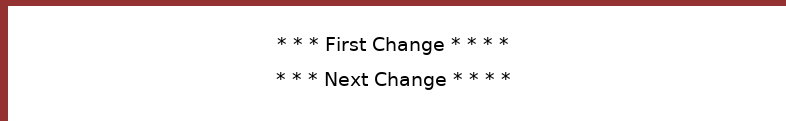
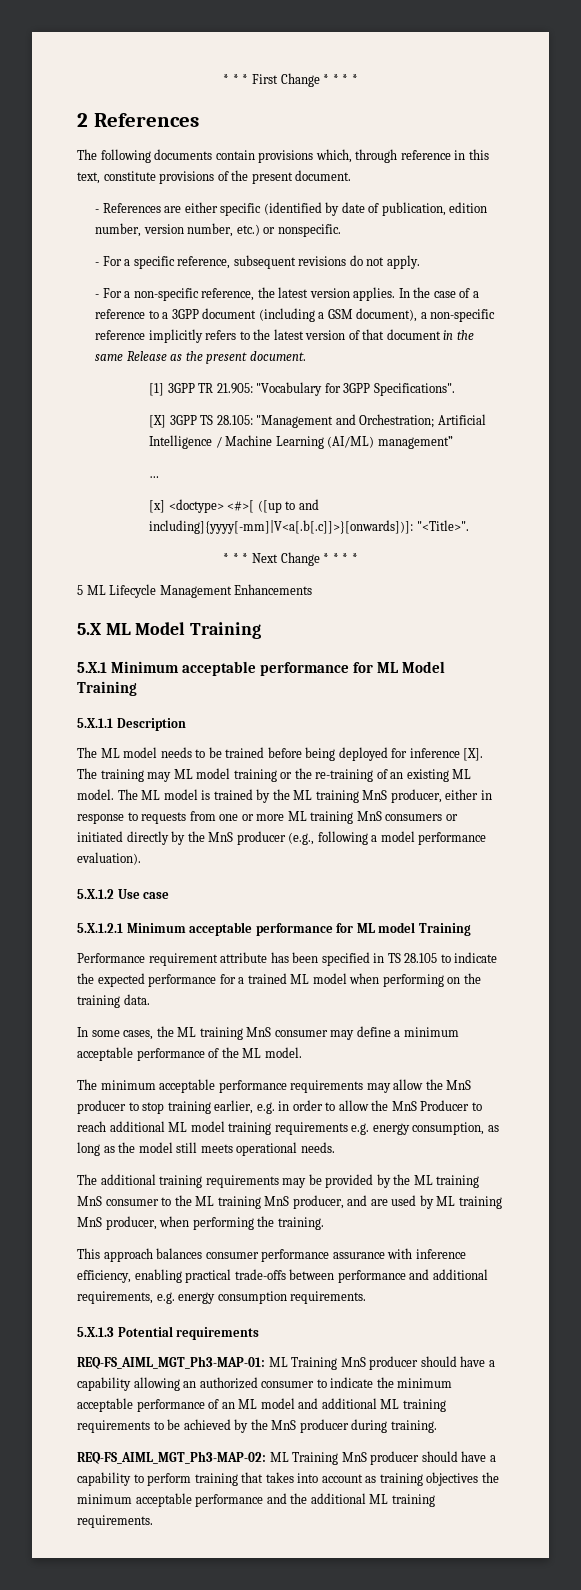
+ 2 References
+ The following documents contain provisions which, through reference in this text, constitute provisions of the present document.
+ - References are either specific (identified by date of publication, edition number, version number, etc.) or nonspecific.
+ - For a specific reference, subsequent revisions do not apply.
+ - For a non-specific reference, the latest version applies. In the case of a reference to a 3GPP document (including a GSM document), a non-specific reference implicitly refers to the latest version of that document in the same Release as the present document.
+ [1] 3GPP TR 21.905: "Vocabulary for 3GPP Specifications".
+ [X] 3GPP TS 28.105: "Management and Orchestration; Artificial Intelligence / Machine Learning (AI/ML) management”
+ …
+ [x] <doctype> <#>[ ([up to and including]{yyyy[-mm]|V<a[.b[.c]]>}[onwards])]: "<Title>".
+ 5 ML Lifecycle Management Enhancements
+ 5.X ML Model Training
+ 5.X.1 Minimum acceptable performance for ML Model Training
+ 5.X.1.1 Description
+ The ML model needs to be trained before being deployed for inference [X]. The training may ML model training or the re-training of an existing ML model. The ML model is trained by the ML training MnS producer, either in response to requests from one or more ML training MnS consumers or initiated directly by the MnS producer (e.g., following a model performance evaluation).
+ 5.X.1.2 Use case
+ 5.X.1.2.1 Minimum acceptable performance for ML model Training
+ Performance requirement attribute has been specified in TS 28.105 to indicate the expected performance for a trained ML model when performing on the training data.
+ In some cases, the ML training MnS consumer may define a minimum acceptable performance of the ML model.
+ The minimum acceptable performance requirements may allow the MnS producer to stop training earlier, e.g. in order to allow the MnS Producer to reach additional ML model training requirements e.g. energy consumption, as long as the model still meets operational needs.
+ The additional training requirements may be provided by the ML training MnS consumer to the ML training MnS producer, and are used by ML training MnS producer, when performing the training.
+ This approach balances consumer performance assurance with inference efficiency, enabling practical trade-offs between performance and additional requirements, e.g. energy consumption requirements.
+ 5.X.1.3 Potential requirements
+ REQ-FS_AIML_MGT_Ph3-MAP-01: ML Training MnS producer should have a capability allowing an authorized consumer to indicate the minimum acceptable performance of an ML model and additional ML training requirements to be achieved by the MnS producer during training.
+ REQ-FS_AIML_MGT_Ph3-MAP-02: ML Training MnS producer should have a capability to perform training that takes into account as training objectives the minimum acceptable performance and the additional ML training requirements.

